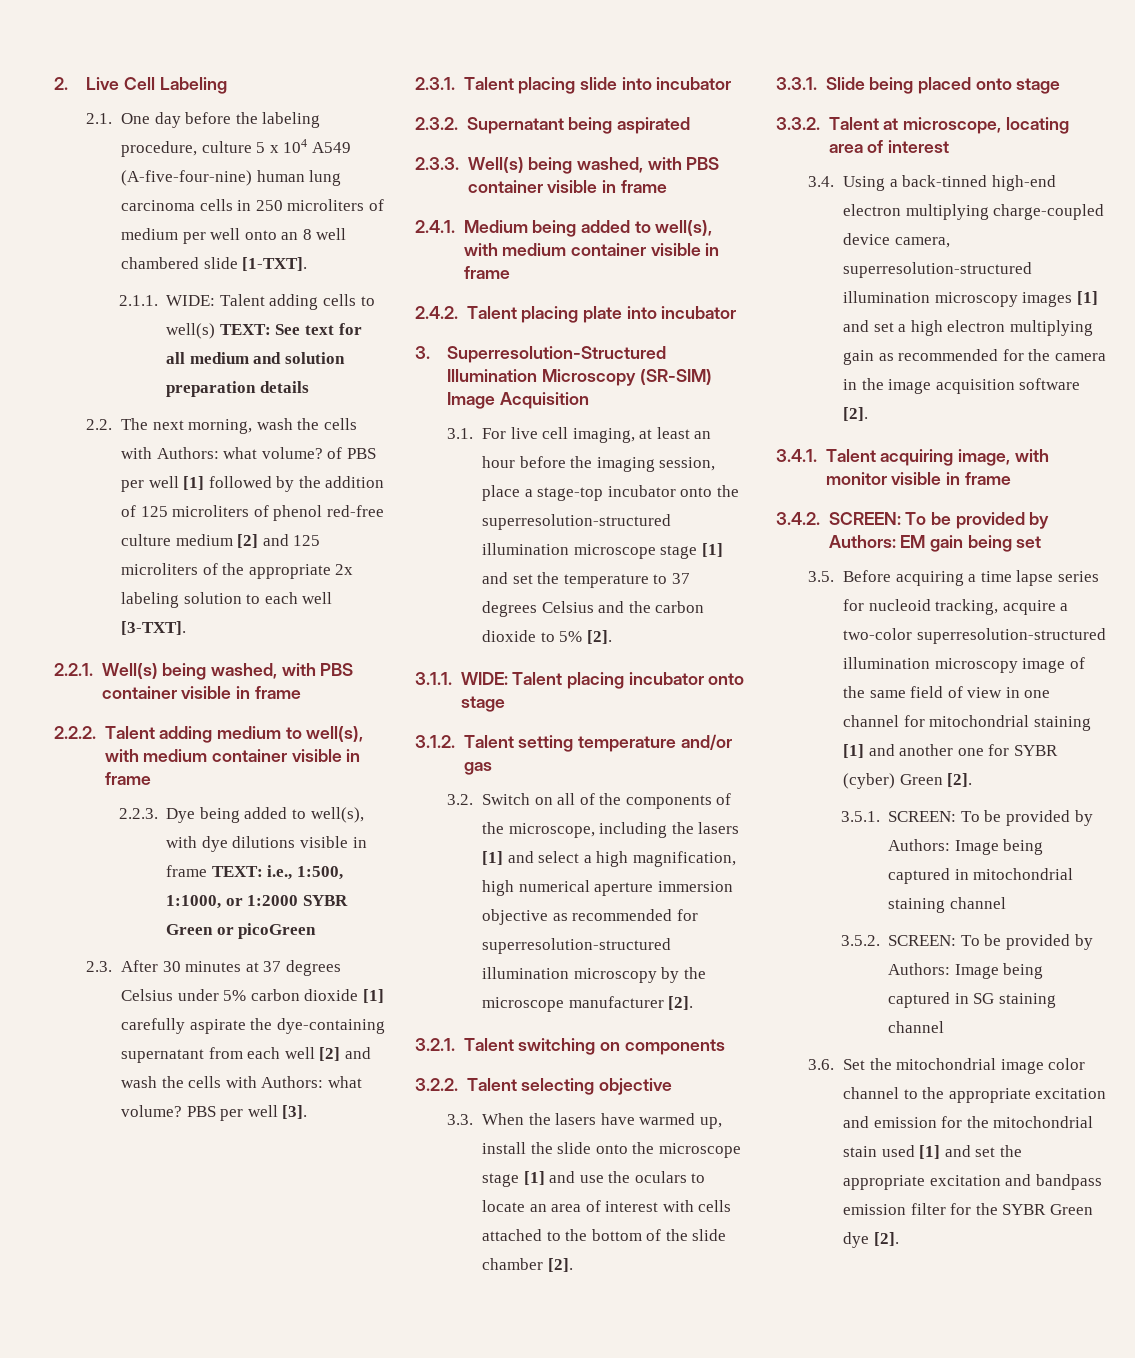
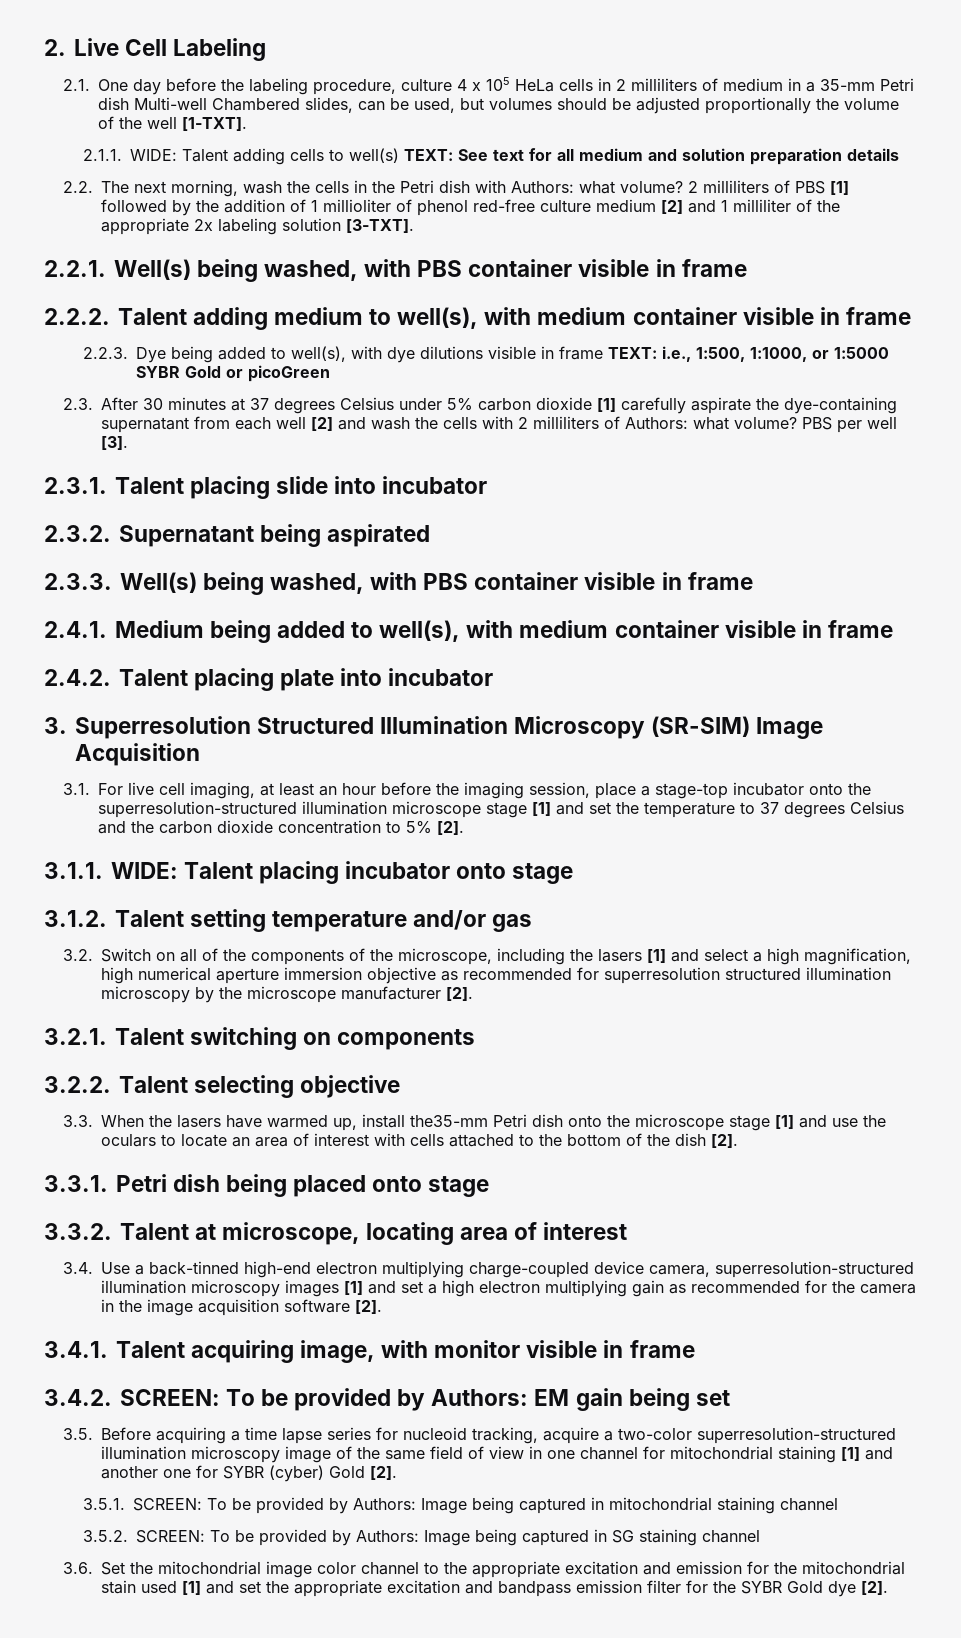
- 2.1. One day before the labeling procedure, culture 5 x 104 A549 (A-five-four-nine) human lung carcinoma cells in 250 microliters of medium per well onto an 8 well chambered slide [1-TXT].
+ 2.1. One day before the labeling procedure, culture 4 x 105 HeLa cells in 2 milliliters of medium in a 35-mm Petri dish Multi-well Chambered slides, can be used, but volumes should be adjusted proportionally the volume of the well [1-TXT].
- 2.2. The next morning, wash the cells with Authors: what volume? of PBS per well [1] followed by the addition of 125 microliters of phenol red-free culture medium [2] and 125 microliters of the appropriate 2x labeling solution to each well [3-TXT].
+ 2.2. The next morning, wash the cells in the Petri dish with Authors: what volume? 2 milliliters of PBS [1] followed by the addition of 1 millioliter of phenol red-free culture medium [2] and 1 milliliter of the appropriate 2x labeling solution [3-TXT].
- 2.2.3. Dye being added to well(s), with dye dilutions visible in frame TEXT: i.e., 1:500, 1:1000, or 1:2000 SYBR Green or picoGreen
+ 2.2.3. Dye being added to well(s), with dye dilutions visible in frame TEXT: i.e., 1:500, 1:1000, or 1:5000 SYBR Gold or picoGreen
- 2.3. After 30 minutes at 37 degrees Celsius under 5% carbon dioxide [1] carefully aspirate the dye-containing supernatant from each well [2] and wash the cells with Authors: what volume?
+ 2.3. After 30 minutes at 37 degrees Celsius under 5% carbon dioxide [1] carefully aspirate the dye-containing supernatant from each well [2] and wash the cells with 2 milliliters of Authors: what volume?
- 3. Superresolution-Structured Illumination Microscopy (SR-SIM) Image Acquisition
+ 3. Superresolution Structured Illumination Microscopy (SR-SIM) Image Acquisition
- 3.1. For live cell imaging, at least an hour before the imaging session, place a stage-top incubator onto the superresolution-structured illumination microscope stage [1] and set the temperature to 37 degrees Celsius and the carbon dioxide to 5% [2].
+ 3.1. For live cell imaging, at least an hour before the imaging session, place a stage-top incubator onto the superresolution-structured illumination microscope stage [1] and set the temperature to 37 degrees Celsius and the carbon dioxide concentration to 5% [2].
- 3.2. Switch on all of the components of the microscope, including the lasers [1] and select a high magnification, high numerical aperture immersion objective as recommended for superresolution-structured illumination microscopy by the microscope manufacturer [2].
+ 3.2. Switch on all of the components of the microscope, including the lasers [1] and select a high magnification, high numerical aperture immersion objective as recommended for superresolution structured illumination microscopy by the microscope manufacturer [2].
- 3.3. When the lasers have warmed up, install the slide onto the microscope stage [1] and use the oculars to locate an area of interest with cells attached to the bottom of the slide chamber [2].
+ 3.3. When the lasers have warmed up, install the35-mm Petri dish onto the microscope stage [1] and use the oculars to locate an area of interest with cells attached to the bottom of the dish [2].
- 3.3.1. Slide being placed onto stage
+ 3.3.1. Petri dish being placed onto stage
- 3.4. Using a back-tinned high-end electron multiplying charge-coupled device camera, superresolution-structured illumination microscopy images [1] and set a high electron multiplying gain as recommended for the camera in the image acquisition software [2].
+ 3.4. Use a back-tinned high-end electron multiplying charge-coupled device camera, superresolution-structured illumination microscopy images [1] and set a high electron multiplying gain as recommended for the camera in the image acquisition software [2].
- 3.5. Before acquiring a time lapse series for nucleoid tracking, acquire a two-color superresolution-structured illumination microscopy image of the same field of view in one channel for mitochondrial staining [1] and another one for SYBR (cyber) Green [2].
+ 3.5. Before acquiring a time lapse series for nucleoid tracking, acquire a two-color superresolution-structured illumination microscopy image of the same field of view in one channel for mitochondrial staining [1] and another one for SYBR (cyber) Gold [2].
- 3.6. Set the mitochondrial image color channel to the appropriate excitation and emission for the mitochondrial stain used [1] and set the appropriate excitation and bandpass emission filter for the SYBR Green dye [2].
+ 3.6. Set the mitochondrial image color channel to the appropriate excitation and emission for the mitochondrial stain used [1] and set the appropriate excitation and bandpass emission filter for the SYBR Gold dye [2].

